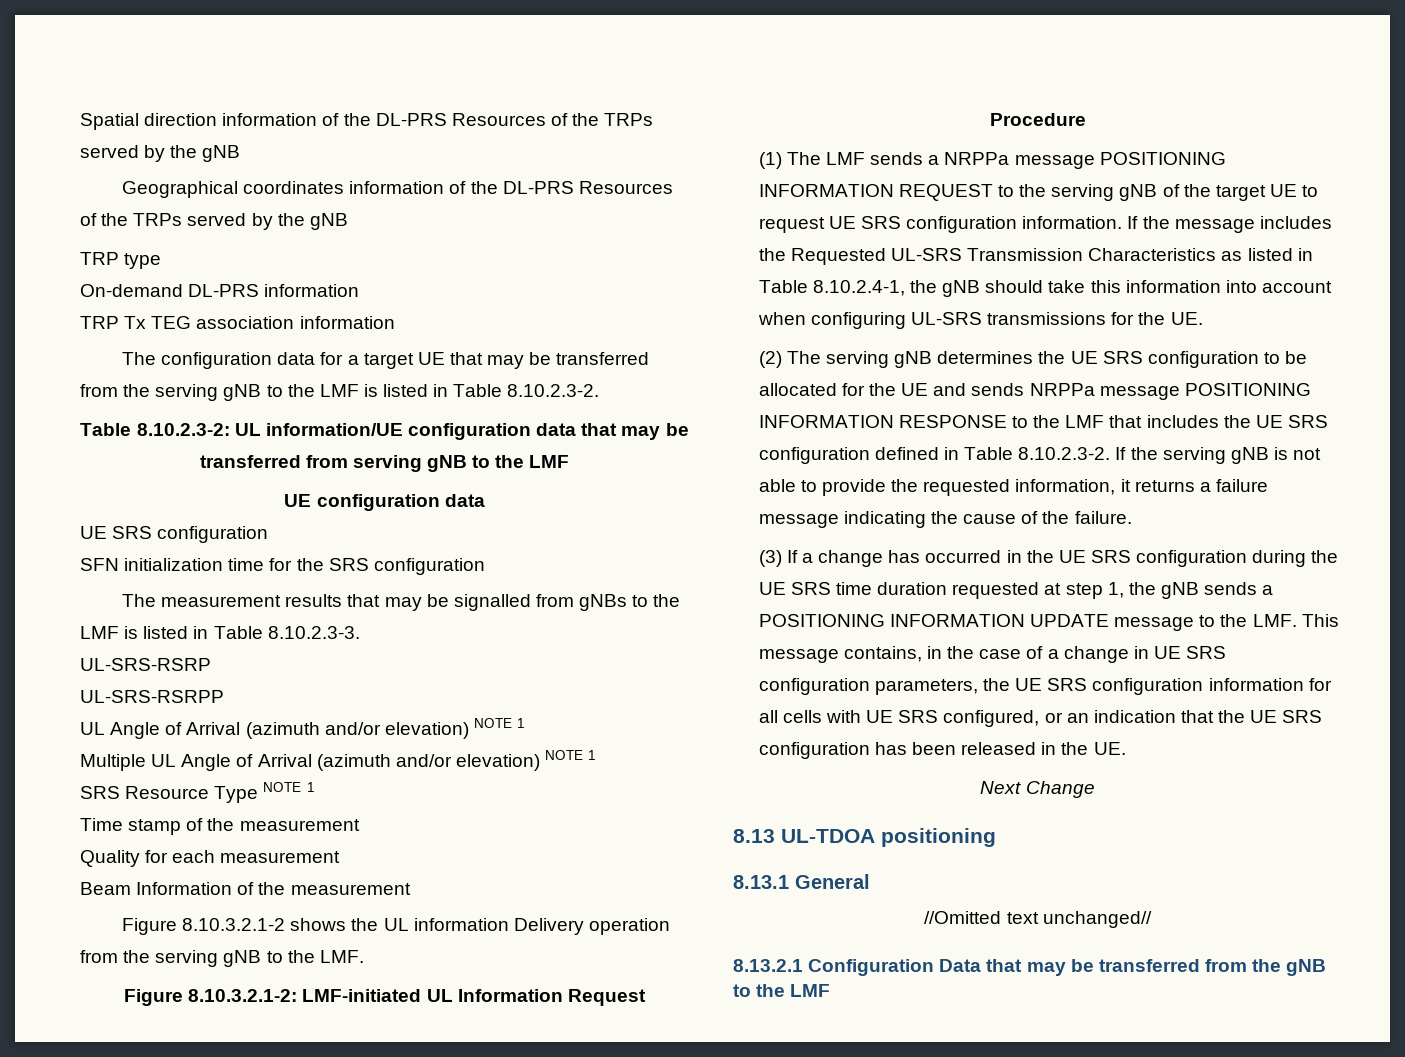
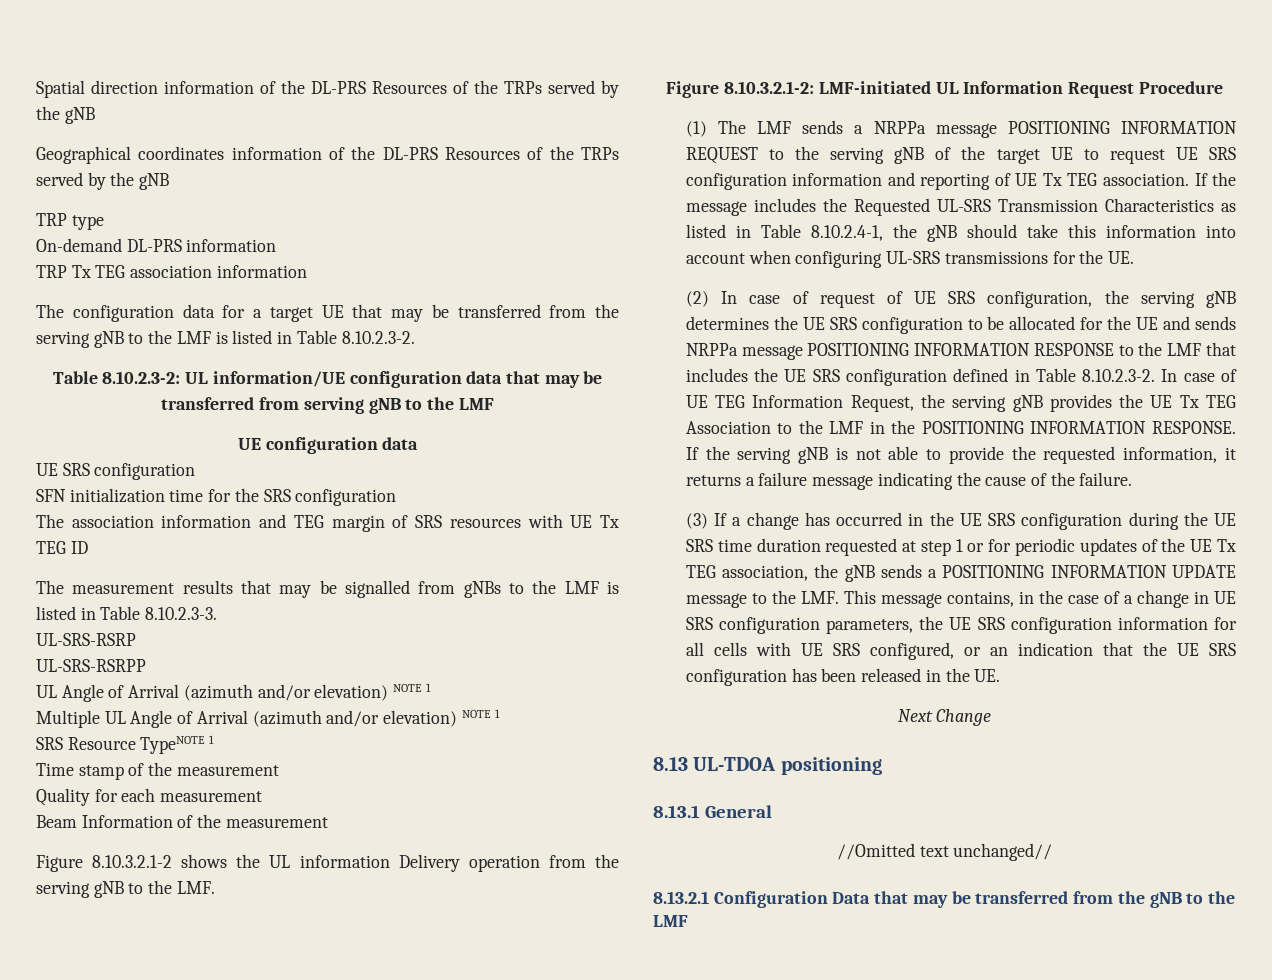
+ The association information and TEG margin of SRS resources with UE Tx TEG ID
- SRS Resource Type NOTE 1
+ SRS Resource TypeNOTE 1
- (1) The LMF sends a NRPPa message POSITIONING INFORMATION REQUEST to the serving gNB of the target UE to request UE SRS configuration information.
+ (1) The LMF sends a NRPPa message POSITIONING INFORMATION REQUEST to the serving gNB of the target UE to request UE SRS configuration information and reporting of UE Tx TEG association.
- (2) The serving gNB determines the UE SRS configuration to be allocated for the UE and sends NRPPa message POSITIONING INFORMATION RESPONSE to the LMF that includes the UE SRS configuration defined in Table 8.10.2.3-2. If the serving gNB is not able to provide the requested information, it returns a failure message indicating the cause of the failure.
+ (2) In case of request of UE SRS configuration, the serving gNB determines the UE SRS configuration to be allocated for the UE and sends NRPPa message POSITIONING INFORMATION RESPONSE to the LMF that includes the UE SRS configuration defined in Table 8.10.2.3-2. In case of UE TEG Information Request, the serving gNB provides the UE Tx TEG Association to the LMF in the POSITIONING INFORMATION RESPONSE. If the serving gNB is not able to provide the requested information, it returns a failure message indicating the cause of the failure.
- (3) If a change has occurred in the UE SRS configuration during the UE SRS time duration requested at step 1, the gNB sends a POSITIONING INFORMATION UPDATE message to the LMF. This message contains, in the case of a change in UE SRS configuration parameters, the UE SRS configuration information for all cells with UE SRS configured, or an indication that the UE SRS configuration has been released in the UE.
+ (3) If a change has occurred in the UE SRS configuration during the UE SRS time duration requested at step 1 or for periodic updates of the UE Tx TEG association, the gNB sends a POSITIONING INFORMATION UPDATE message to the LMF. This message contains, in the case of a change in UE SRS configuration parameters, the UE SRS configuration information for all cells with UE SRS configured, or an indication that the UE SRS configuration has been released in the UE.

